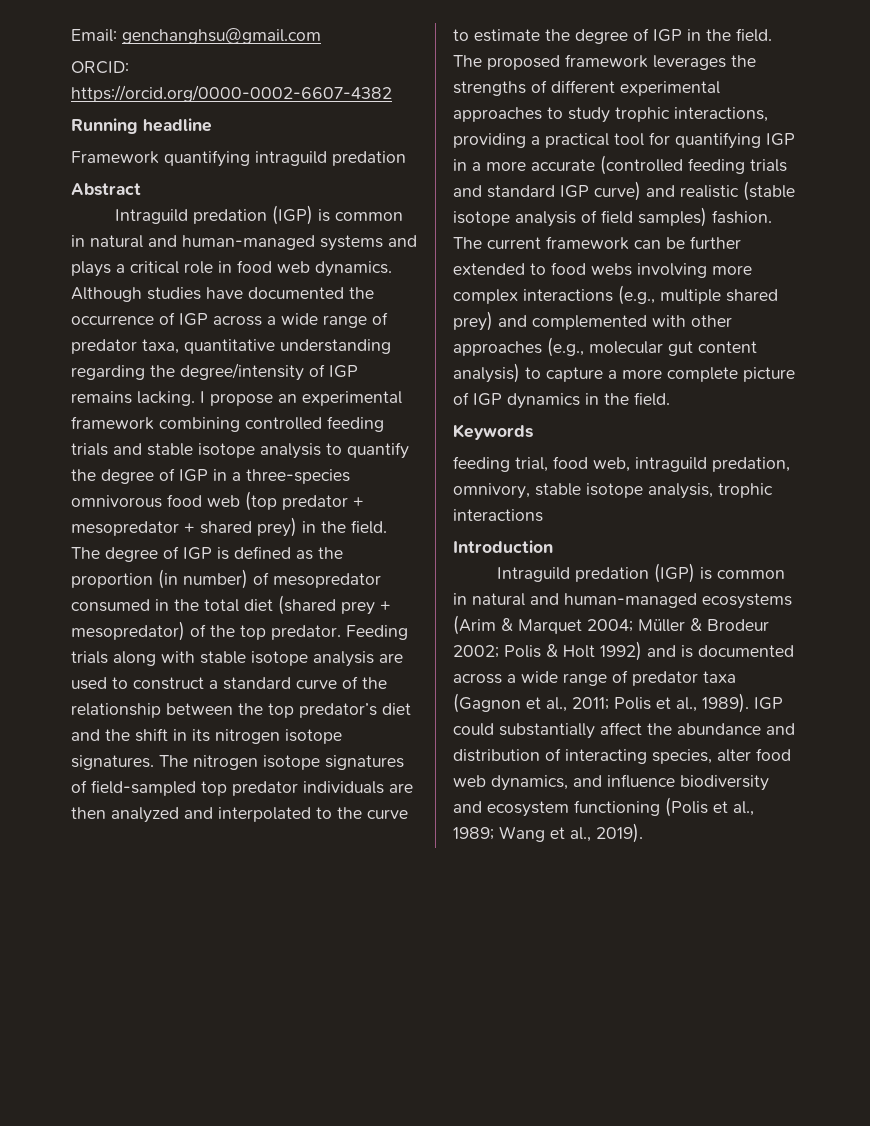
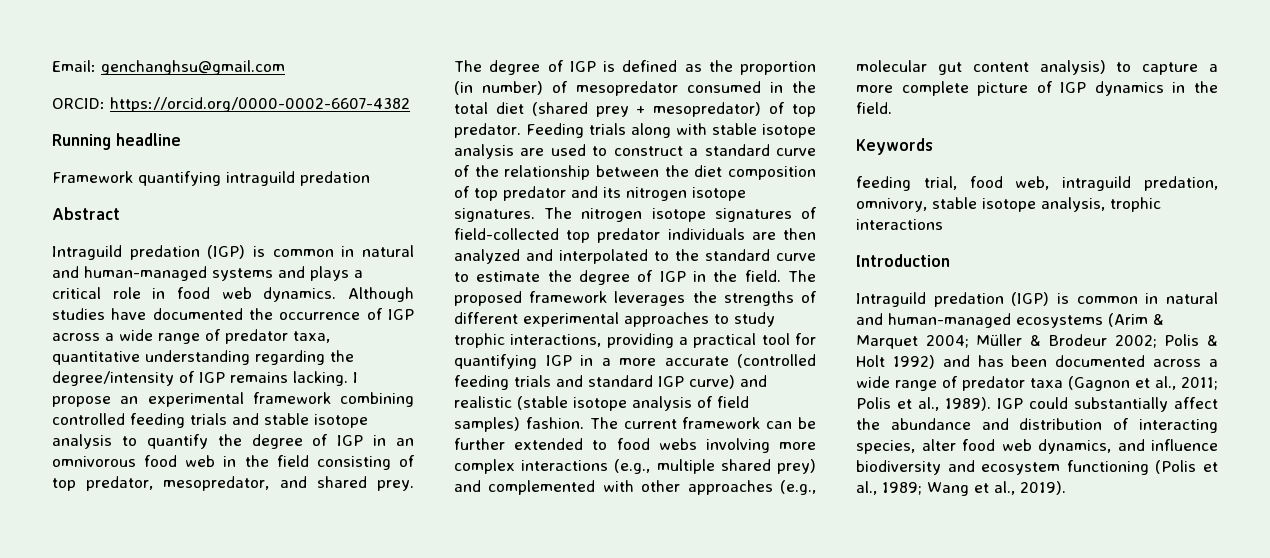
- I propose an experimental framework combining controlled feeding trials and stable isotope analysis to quantify the degree of IGP in a three-species omnivorous food web (top predator + mesopredator + shared prey) in the field.
+ I propose an experimental framework combining controlled feeding trials and stable isotope analysis to quantify the degree of IGP in an omnivorous food web in the field consisting of top predator, mesopredator, and shared prey.
- The degree of IGP is defined as the proportion (in number) of mesopredator consumed in the total diet (shared prey + mesopredator) of the top predator.
+ The degree of IGP is defined as the proportion (in number) of mesopredator consumed in the total diet (shared prey + mesopredator) of top predator.
- Feeding trials along with stable isotope analysis are used to construct a standard curve of the relationship between the top predator’s diet and the shift in its nitrogen isotope signatures.
+ Feeding trials along with stable isotope analysis are used to construct a standard curve of the relationship between the diet composition of top predator and its nitrogen isotope signatures.
- The nitrogen isotope signatures of field-sampled top predator individuals are then analyzed and interpolated to the curve to estimate the degree of IGP in the field.
+ The nitrogen isotope signatures of field-collected top predator individuals are then analyzed and interpolated to the standard curve to estimate the degree of IGP in the field.
- Intraguild predation (IGP) is common in natural and human-managed ecosystems (Arim & Marquet 2004; Müller & Brodeur 2002; Polis & Holt 1992) and is documented across a wide range of predator taxa (Gagnon et al., 2011; Polis et al., 1989).
+ Intraguild predation (IGP) is common in natural and human-managed ecosystems (Arim & Marquet 2004; Müller & Brodeur 2002; Polis & Holt 1992) and has been documented across a wide range of predator taxa (Gagnon et al., 2011; Polis et al., 1989).

